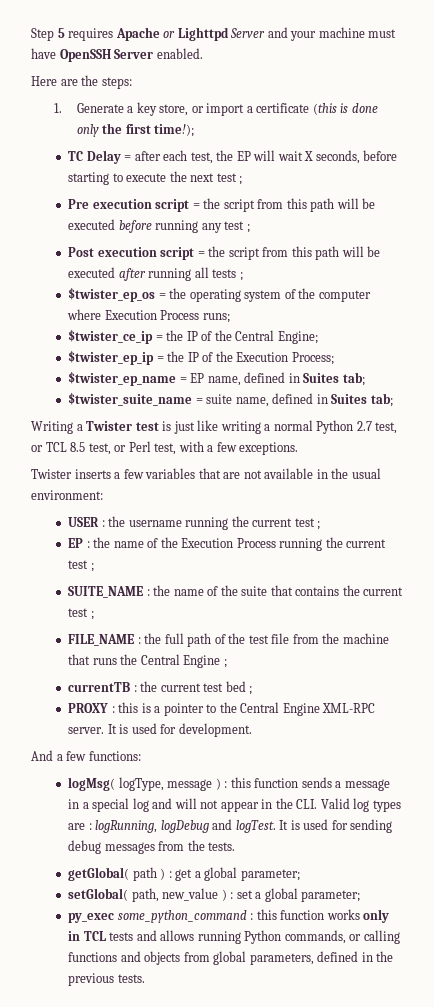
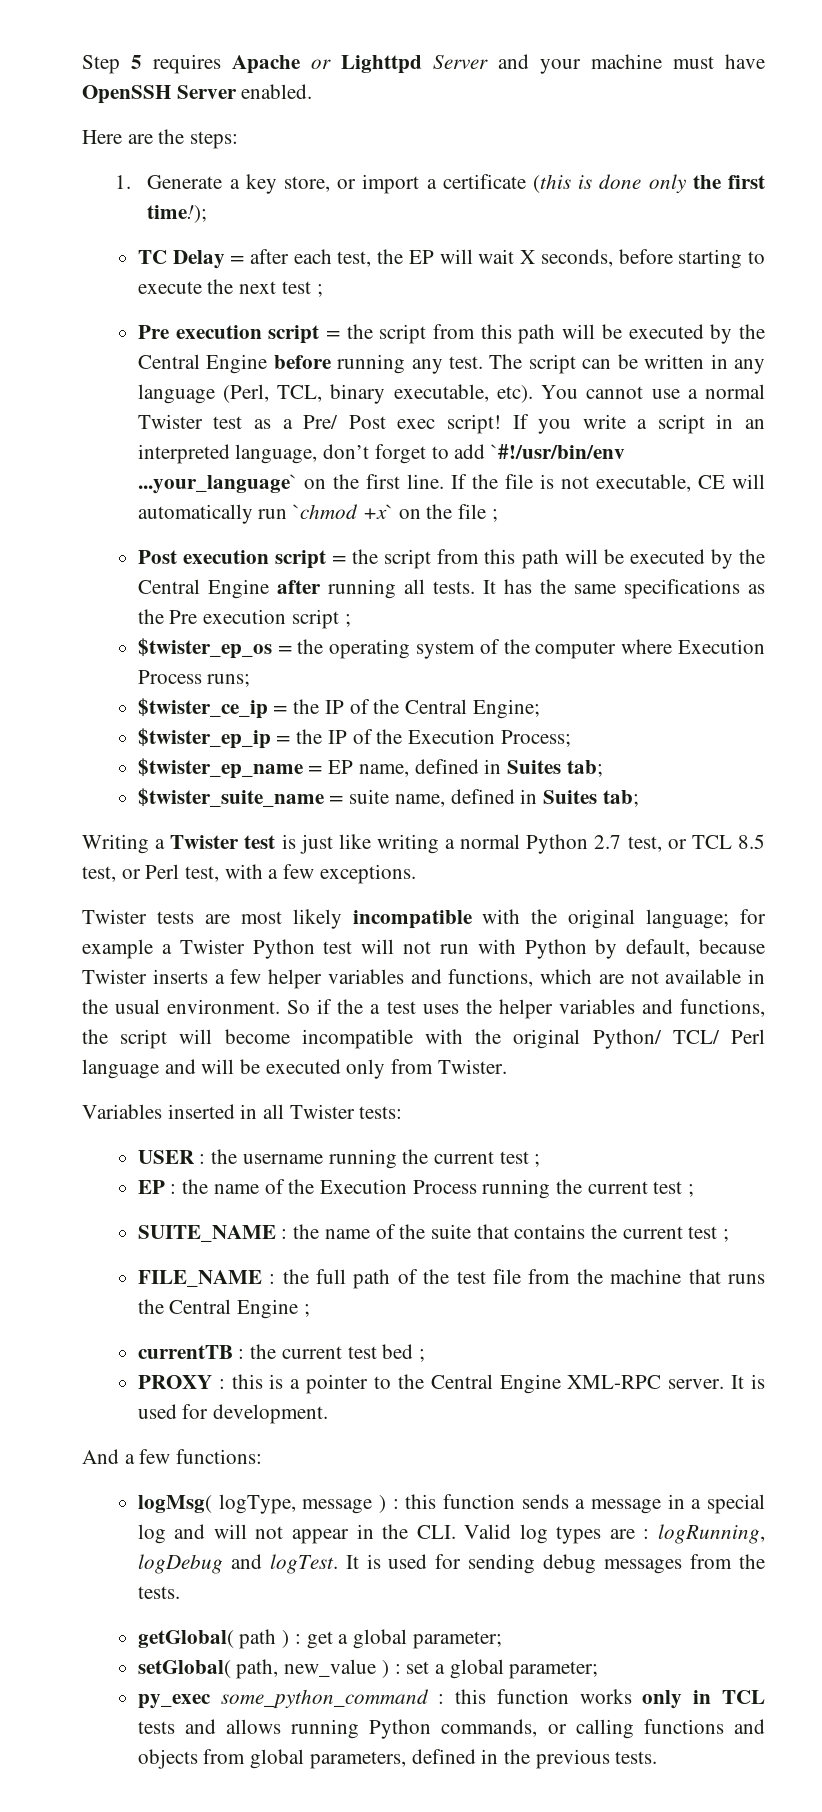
- Pre execution script = the script from this path will be executed before running any test ;
+ Pre execution script = the script from this path will be executed by the Central Engine before running any test. The script can be written in any language (Perl, TCL, binary executable, etc). You cannot use a normal Twister test as a Pre/ Post exec script! If you write a script in an interpreted language, don’t forget to add `#!/usr/bin/env ...your_language` on the first line. If the file is not executable, CE will automatically run `chmod +x` on the file ;
- Post execution script = the script from this path will be executed after running all tests ;
+ Post execution script = the script from this path will be executed by the Central Engine after running all tests. It has the same specifications as the Pre execution script ;
- Twister inserts a few variables that are not available in the usual environment:
+ Twister tests are most likely incompatible with the original language; for example a Twister Python test will not run with Python by default, because Twister inserts a few helper variables and functions, which are not available in the usual environment. So if the a test uses the helper variables and functions, the script will become incompatible with the original Python/ TCL/ Perl language and will be executed only from Twister.
+ Variables inserted in all Twister tests:

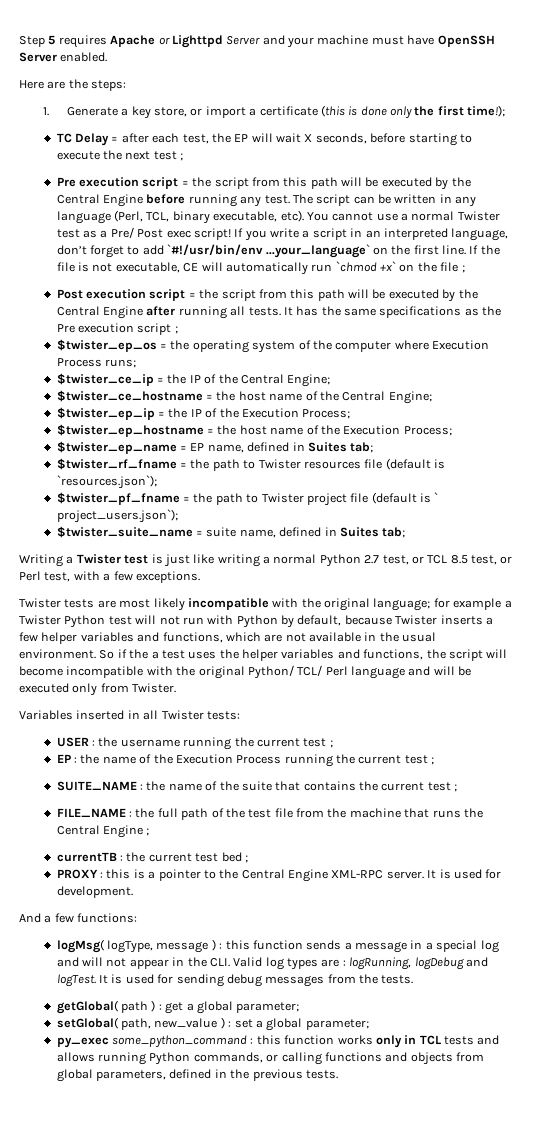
+ $twister_ce_hostname = the host name of the Central Engine;
+ $twister_ep_hostname = the host name of the Execution Process;
+ $twister_rf_fname = the path to Twister resources file (default is `resources.json`);
+ $twister_pf_fname = the path to Twister project file (default is ` project_users.json`);

